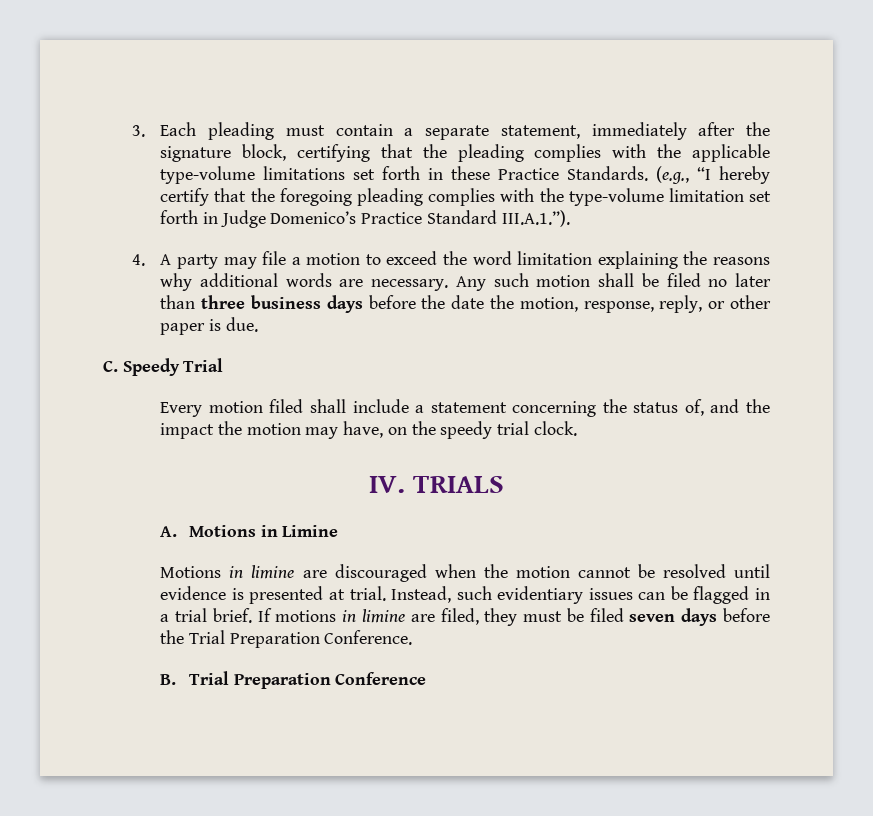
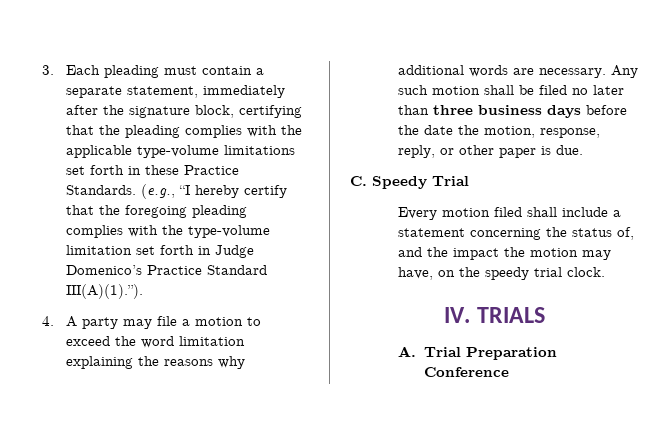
- (e.g., “I hereby certify that the foregoing pleading complies with the type-volume limitation set forth in Judge Domenico’s Practice Standard III.A.1.”).
+ (e.g., “I hereby certify that the foregoing pleading complies with the type-volume limitation set forth in Judge Domenico’s Practice Standard III(A)(1).”).
- A. Motions in Limine
- Motions in limine are discouraged when the motion cannot be resolved until evidence is presented at trial. Instead, such evidentiary issues can be flagged in a trial brief. If motions in limine are filed, they must be filed seven days before the Trial Preparation Conference.
- B. Trial Preparation Conference
+ A. Trial Preparation Conference

